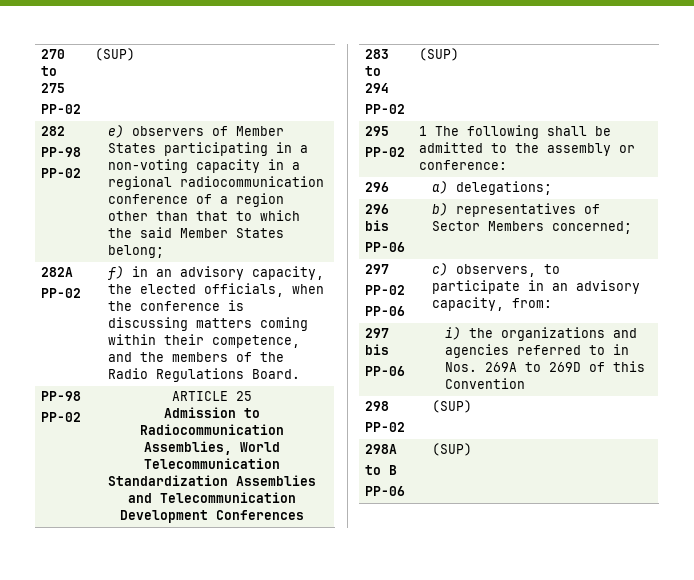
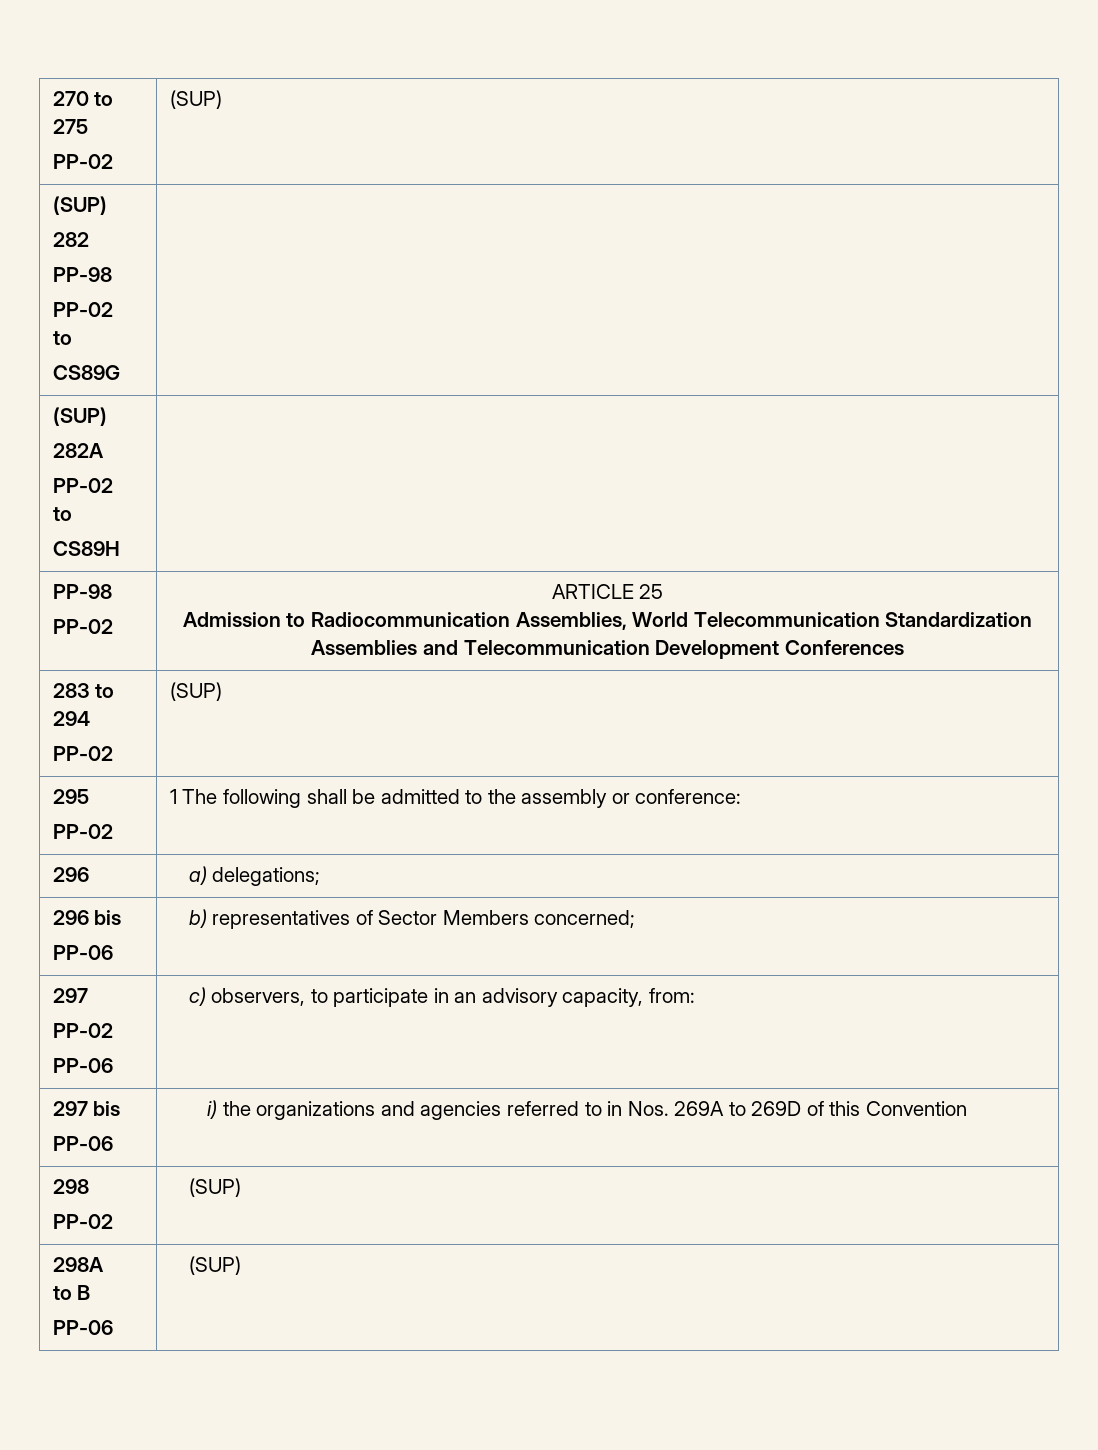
  270 to 275
  PP-02 | (SUP)
+ (SUP)
  282
  PP-98
- PP-02 | e) observers of Member States participating in a non-voting capacity in a regional radiocommunication conference of a region other than that to which the said Member States belong;
+ PP-02
+ to
+ CS89G |
+ (SUP)
  282A
- PP-02 | f) in an advisory capacity, the elected officials, when the conference is discussing matters coming within their competence, and the members of the Radio Regulations Board.
+ PP-02
+ to
+ CS89H |

